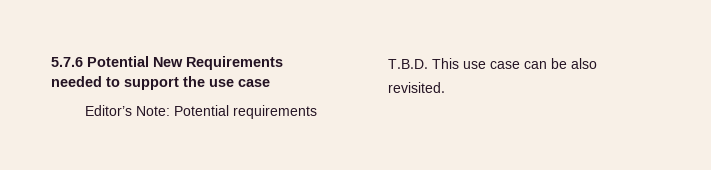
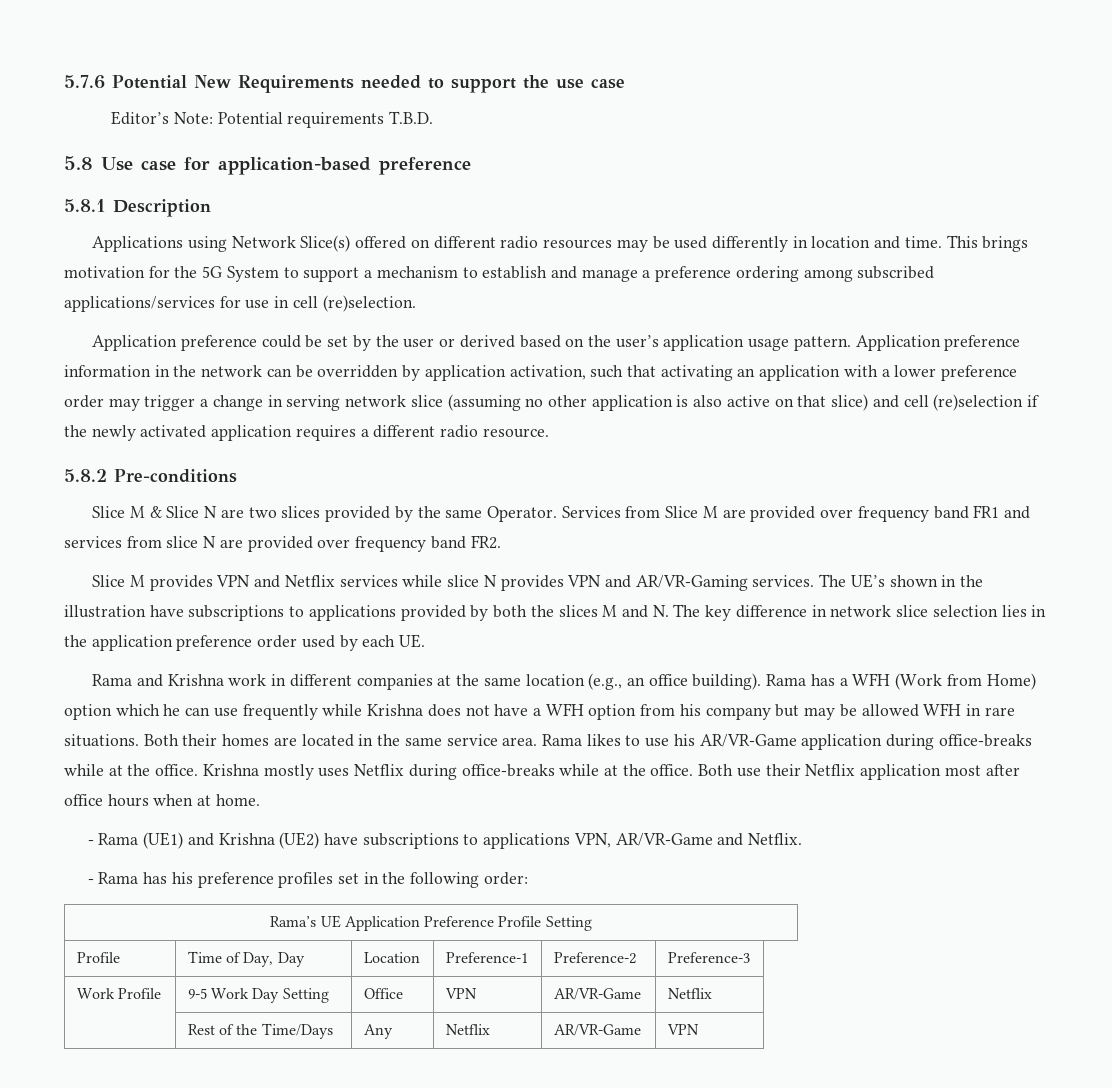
- Editor’s Note: Potential requirements T.B.D. This use case can be also revisited.
+ Editor’s Note: Potential requirements T.B.D.
+ 5.8 Use case for application-based preference
+ 5.8.1 Description
+ Applications using Network Slice(s) offered on different radio resources may be used differently in location and time. This brings motivation for the 5G System to support a mechanism to establish and manage a preference ordering among subscribed applications/services for use in cell (re)selection.
+ Application preference could be set by the user or derived based on the user’s application usage pattern. Application preference information in the network can be overridden by application activation, such that activating an application with a lower preference order may trigger a change in serving network slice (assuming no other application is also active on that slice) and cell (re)selection if the newly activated application requires a different radio resource.
+ 5.8.2 Pre-conditions
+ Slice M & Slice N are two slices provided by the same Operator. Services from Slice M are provided over frequency band FR1 and services from slice N are provided over frequency band FR2.
+ Slice M provides VPN and Netflix services while slice N provides VPN and AR/VR-Gaming services. The UE’s shown in the illustration have subscriptions to applications provided by both the slices M and N. The key difference in network slice selection lies in the application preference order used by each UE.
+ Rama and Krishna work in different companies at the same location (e.g., an office building). Rama has a WFH (Work from Home) option which he can use frequently while Krishna does not have a WFH option from his company but may be allowed WFH in rare situations. Both their homes are located in the same service area. Rama likes to use his AR/VR-Game application during office-breaks while at the office. Krishna mostly uses Netflix during office-breaks while at the office. Both use their Netflix application most after office hours when at home.
+ - Rama (UE1) and Krishna (UE2) have subscriptions to applications VPN, AR/VR-Game and Netflix.
+ - Rama has his preference profiles set in the following order:
+ Rama’s UE Application Preference Profile Setting
+ Profile | Time of Day, Day | Location | Preference-1 | Preference-2 | Preference-3
+ Work Profile | 9-5 Work Day Setting | Office | VPN | AR/VR-Game | Netflix
+ | Rest of the Time/Days | Any | Netflix | AR/VR-Game | VPN

